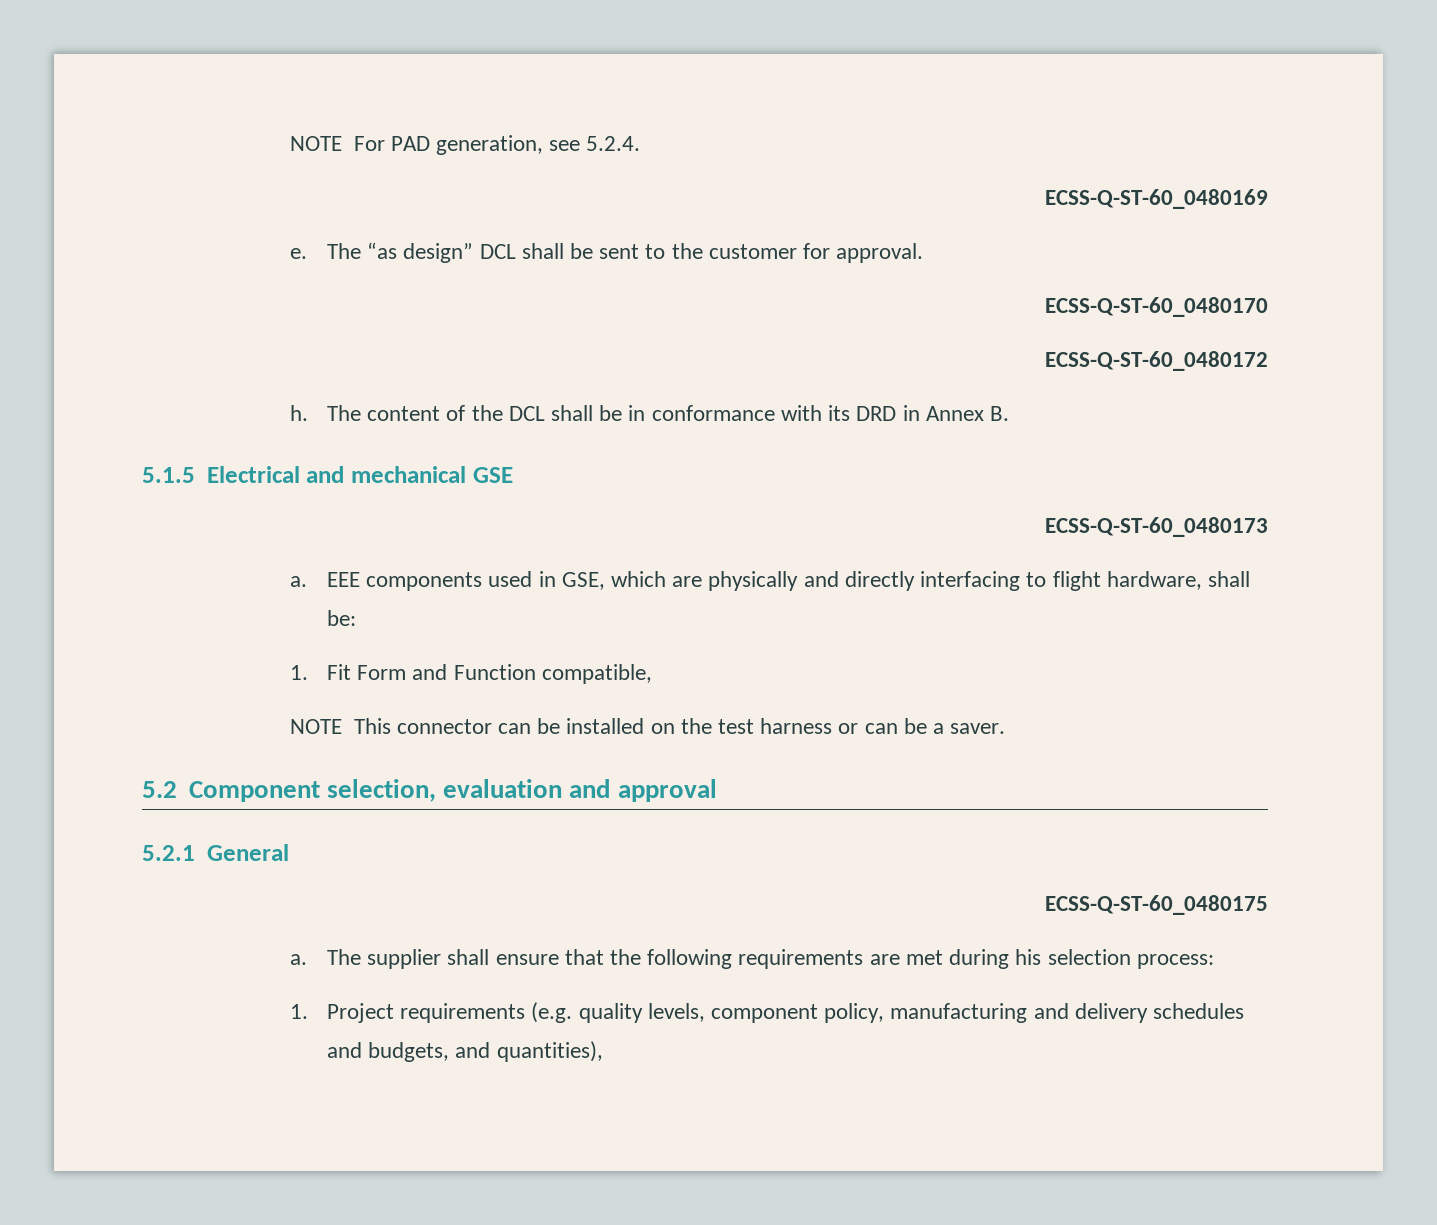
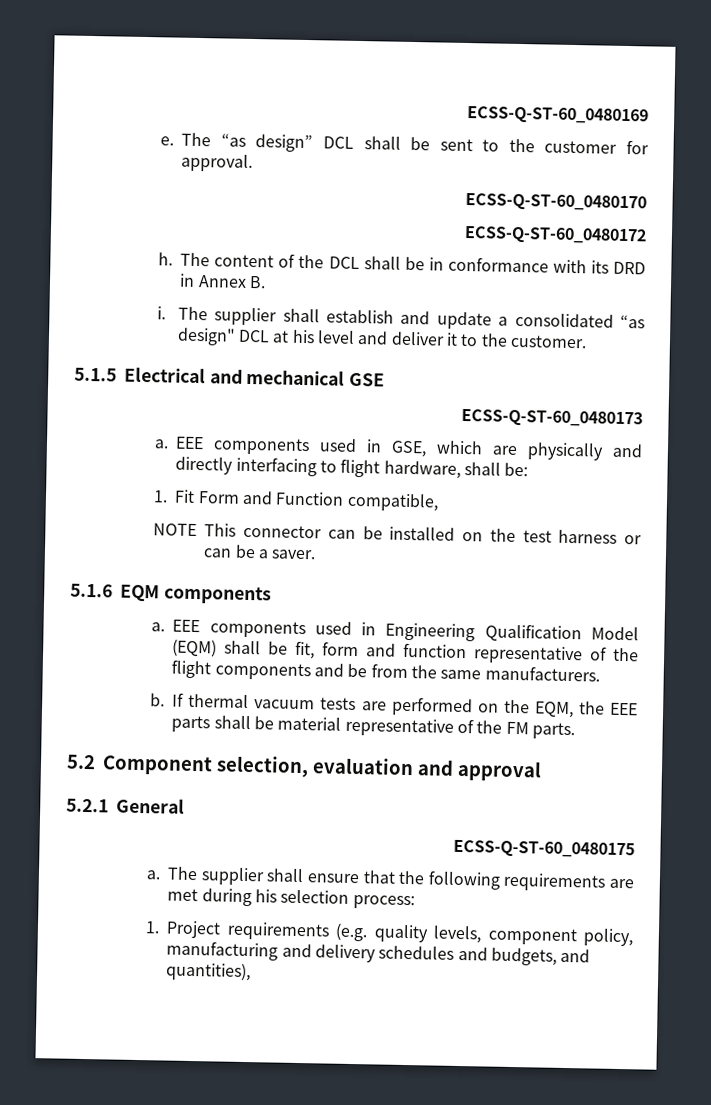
- NOTE For PAD generation, see 5.2.4.
+ i. The supplier shall establish and update a consolidated “as design" DCL at his level and deliver it to the customer.
+ 5.1.6 EQM components
+ a. EEE components used in Engineering Qualification Model (EQM) shall be fit, form and function representative of the flight components and be from the same manufacturers.
+ b. If thermal vacuum tests are performed on the EQM, the EEE parts shall be material representative of the FM parts.

